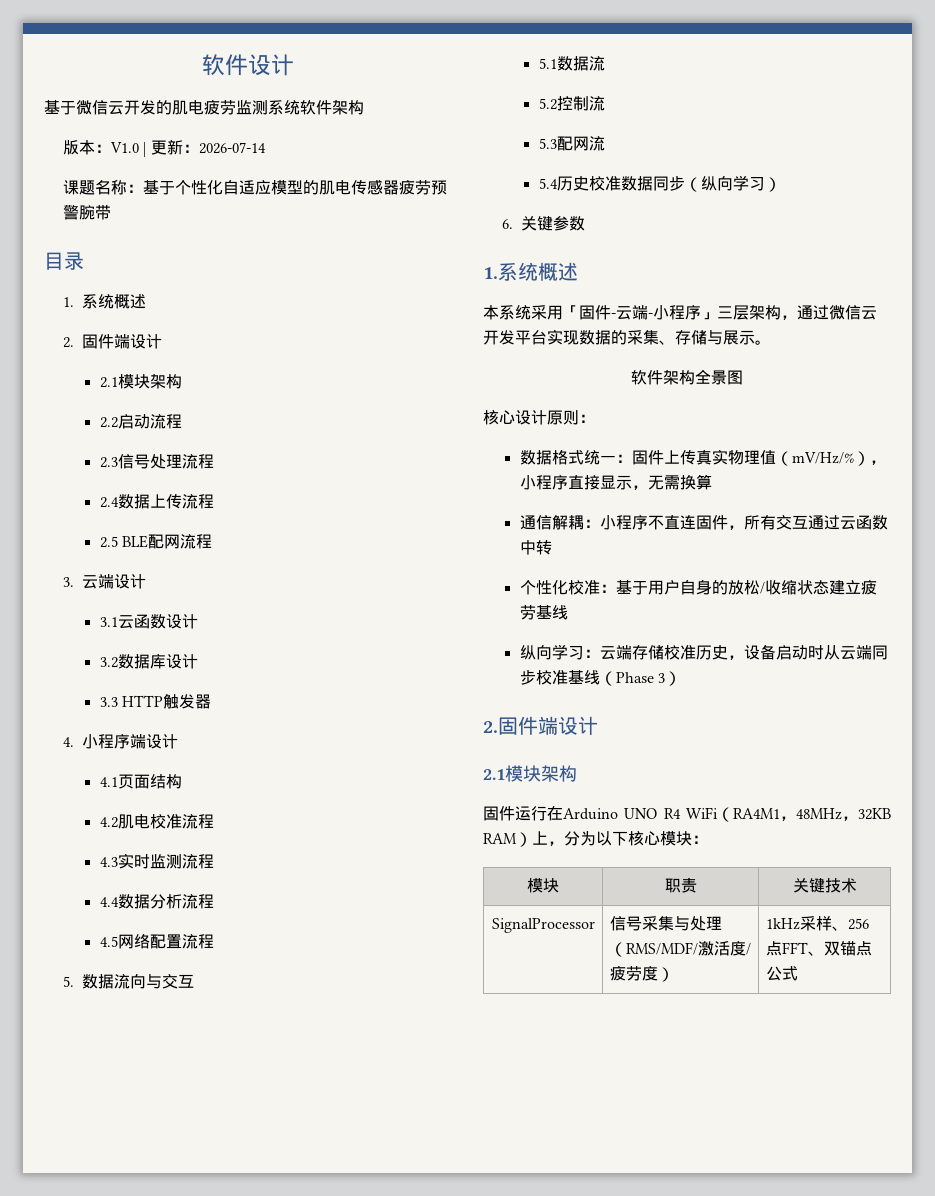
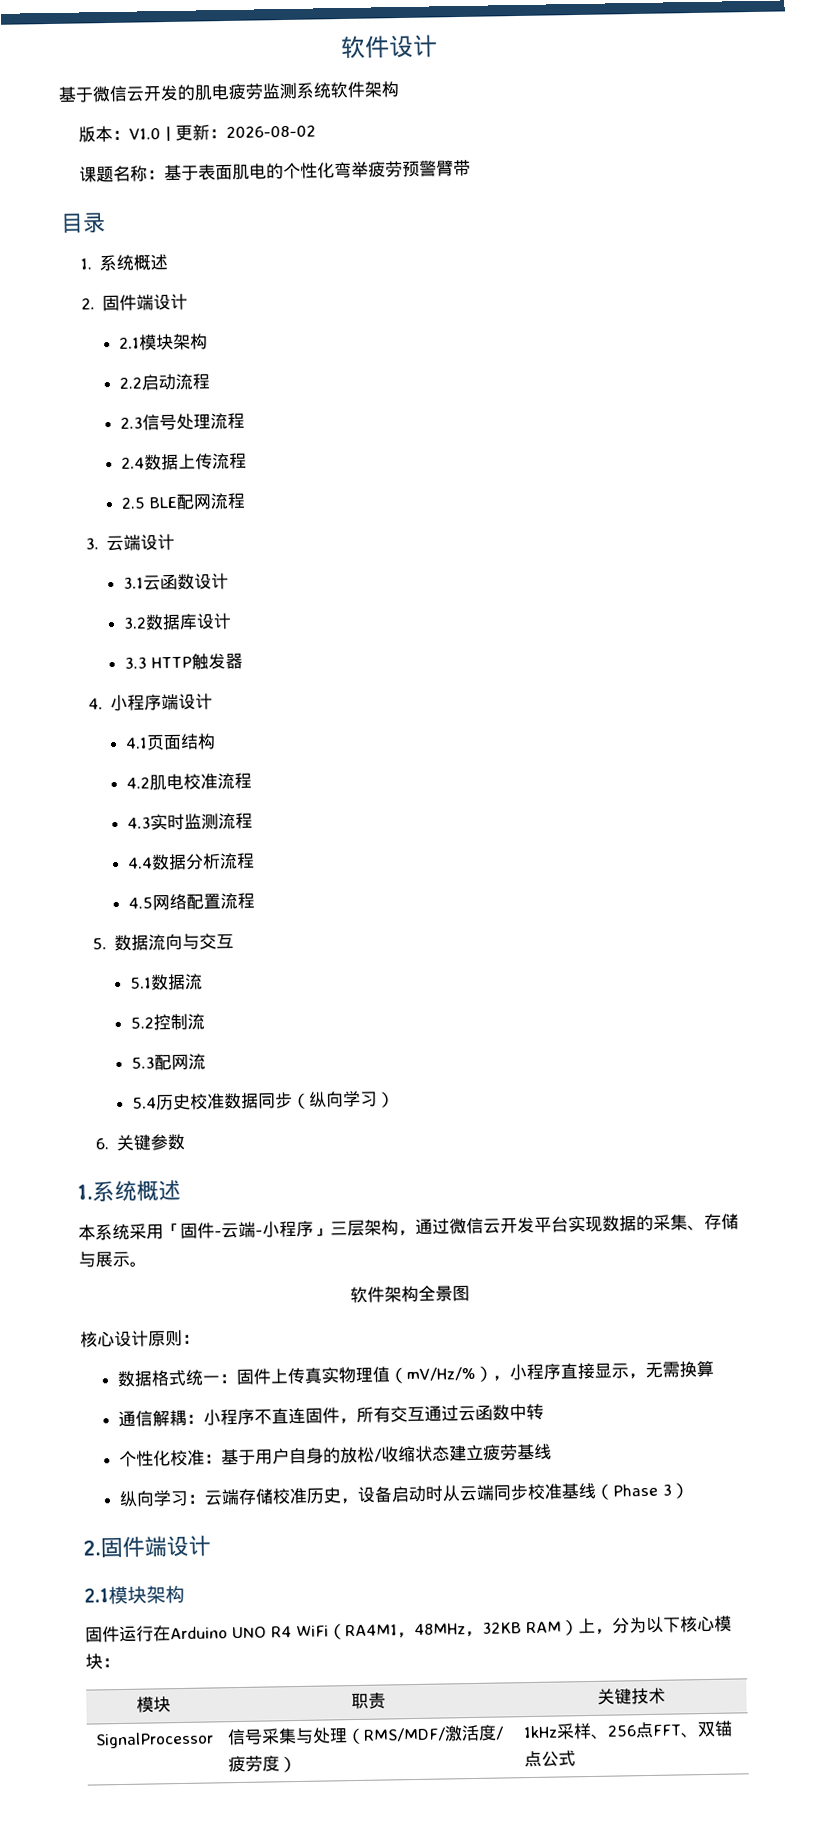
- 版本：V1.0 | 更新：2026-07-14
+ 版本：V1.0 | 更新：2026-08-02
- 课题名称：基于个性化自适应模型的肌电传感器疲劳预警腕带
+ 课题名称：基于表面肌电的个性化弯举疲劳预警臂带

